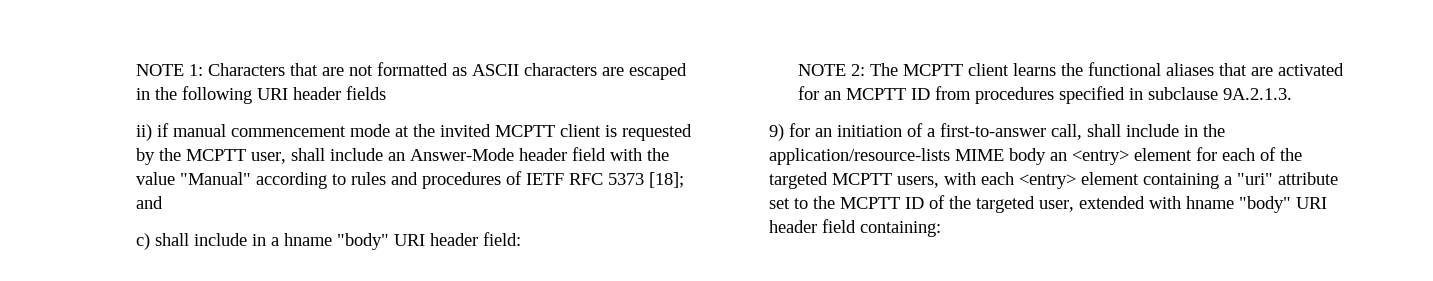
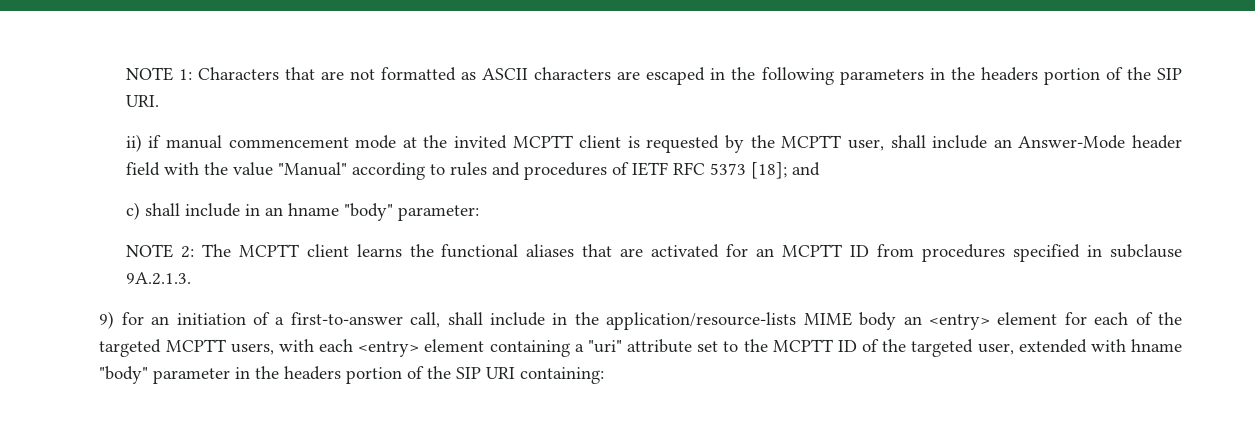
- NOTE 1: Characters that are not formatted as ASCII characters are escaped in the following URI header fields
+ NOTE 1: Characters that are not formatted as ASCII characters are escaped in the following parameters in the headers portion of the SIP URI.
- c) shall include in a hname "body" URI header field:
+ c) shall include in an hname "body" parameter:
- 9) for an initiation of a first-to-answer call, shall include in the application/resource-lists MIME body an <entry> element for each of the targeted MCPTT users, with each <entry> element containing a "uri" attribute set to the MCPTT ID of the targeted user, extended with hname "body" URI header field containing:
+ 9) for an initiation of a first-to-answer call, shall include in the application/resource-lists MIME body an <entry> element for each of the targeted MCPTT users, with each <entry> element containing a "uri" attribute set to the MCPTT ID of the targeted user, extended with hname "body" parameter in the headers portion of the SIP URI containing:

